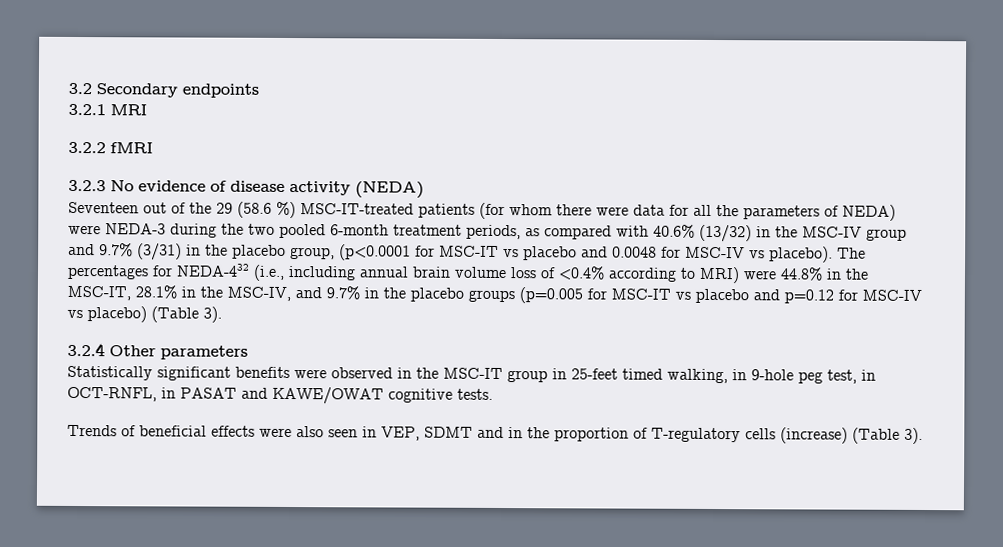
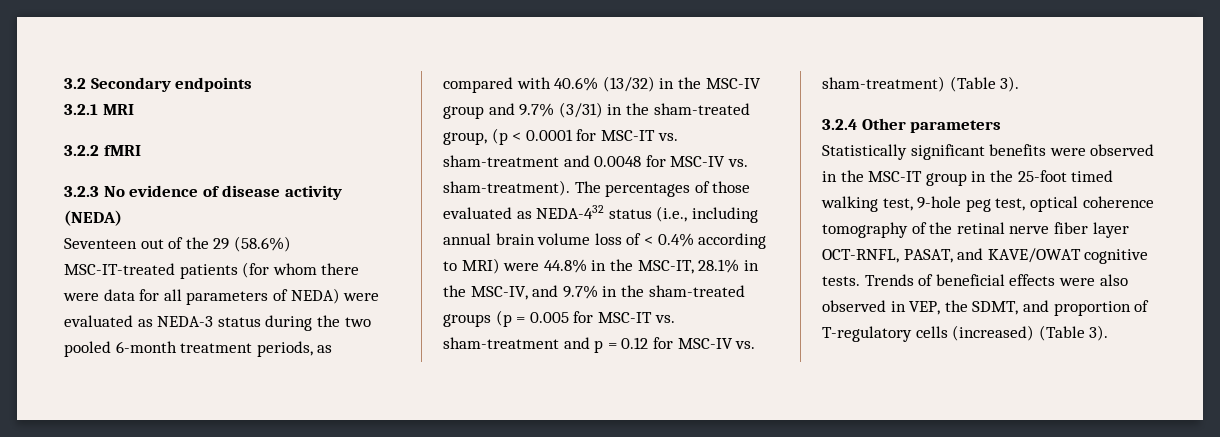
- Seventeen out of the 29 (58.6 %) MSC-IT-treated patients (for whom there were data for all the parameters of NEDA) were NEDA-3 during the two pooled 6-month treatment periods, as compared with 40.6% (13/32) in the MSC-IV group and 9.7% (3/31) in the placebo group, (p<0.0001 for MSC-IT vs placebo and 0.0048 for MSC-IV vs placebo). The percentages for NEDA-432 (i.e., including annual brain volume loss of <0.4% according to MRI) were 44.8% in the MSC-IT, 28.1% in the MSC-IV, and 9.7% in the placebo groups (p=0.005 for MSC-IT vs placebo and p=0.12 for MSC-IV vs placebo) (Table 3).
+ Seventeen out of the 29 (58.6%) MSC-IT-treated patients (for whom there were data for all parameters of NEDA) were evaluated as NEDA-3 status during the two pooled 6-month treatment periods, as compared with 40.6% (13/32) in the MSC-IV group and 9.7% (3/31) in the sham-treated group, (p < 0.0001 for MSC-IT vs. sham-treatment and 0.0048 for MSC-IV vs. sham-treatment). The percentages of those evaluated as NEDA-432 status (i.e., including annual brain volume loss of < 0.4% according to MRI) were 44.8% in the MSC-IT, 28.1% in the MSC-IV, and 9.7% in the sham-treated groups (p = 0.005 for MSC-IT vs. sham-treatment and p = 0.12 for MSC-IV vs. sham-treatment) (Table 3).
- Statistically significant benefits were observed in the MSC-IT group in 25-feet timed walking, in 9-hole peg test, in OCT-RNFL, in PASAT and KAWE/OWAT cognitive tests.
- Trends of beneficial effects were also seen in VEP, SDMT and in the proportion of T-regulatory cells (increase) (Table 3).
+ Statistically significant benefits were observed in the MSC-IT group in the 25-foot timed walking test, 9-hole peg test, optical coherence tomography of the retinal nerve fiber layer OCT-RNFL, PASAT, and KAVE/OWAT cognitive tests. Trends of beneficial effects were also observed in VEP, the SDMT, and proportion of T-regulatory cells (increased) (Table 3).

